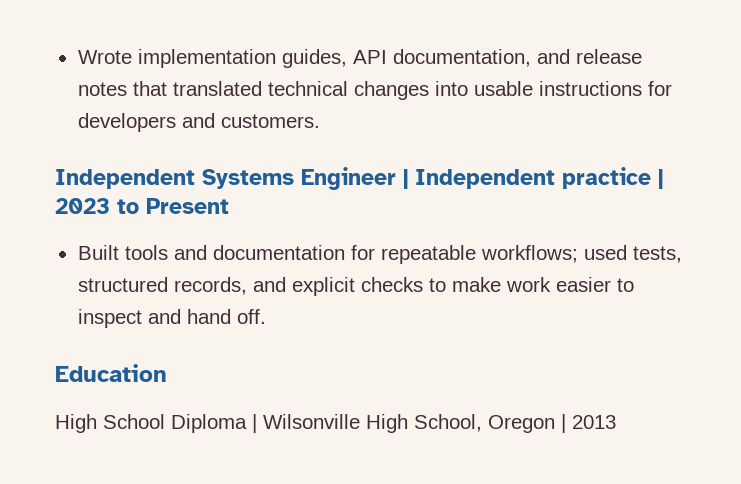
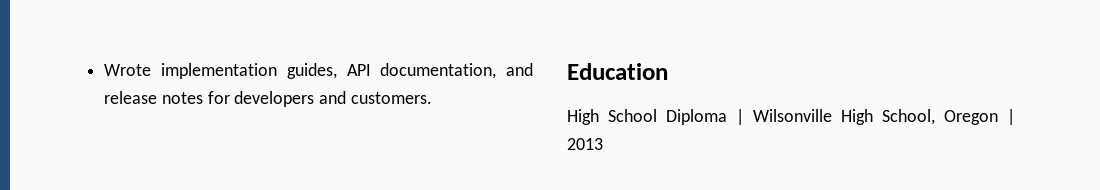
- Wrote implementation guides, API documentation, and release notes that translated technical changes into usable instructions for developers and customers.
- Independent Systems Engineer | Independent practice | 2023 to Present
- Built tools and documentation for repeatable workflows; used tests, structured records, and explicit checks to make work easier to inspect and hand off.
+ Wrote implementation guides, API documentation, and release notes for developers and customers.

